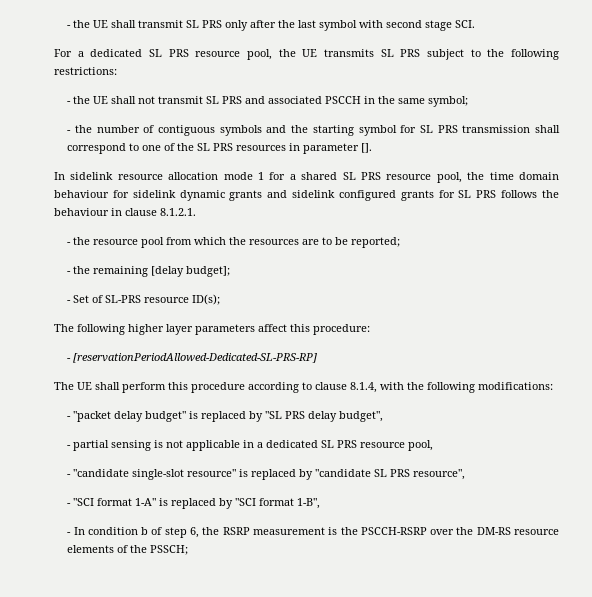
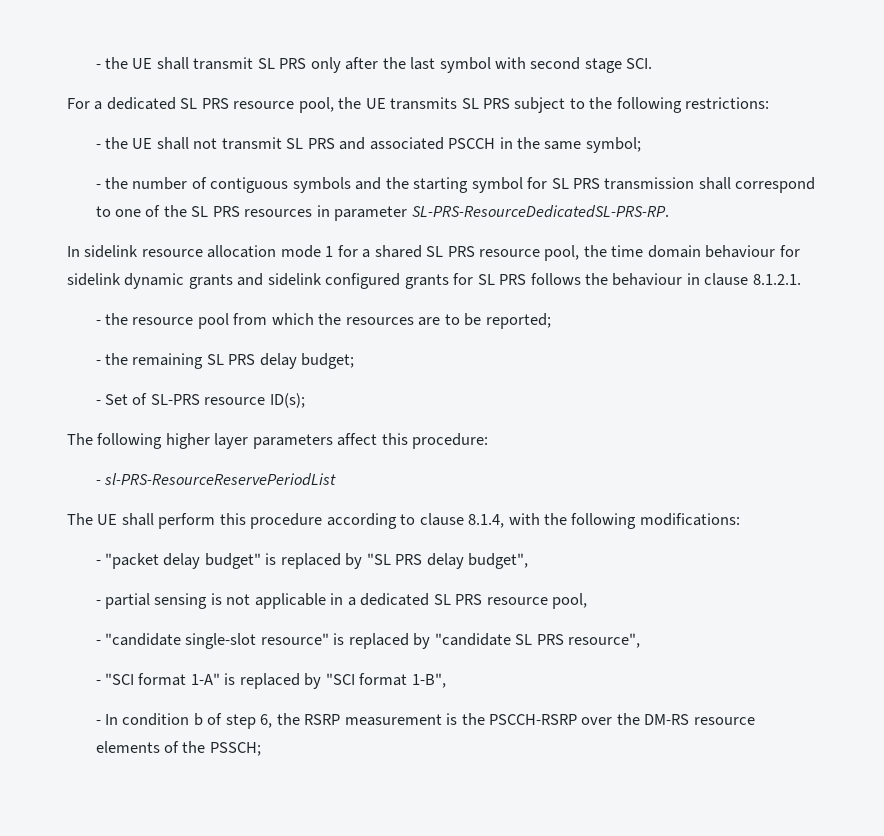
- - the number of contiguous symbols and the starting symbol for SL PRS transmission shall correspond to one of the SL PRS resources in parameter [].
+ - the number of contiguous symbols and the starting symbol for SL PRS transmission shall correspond to one of the SL PRS resources in parameter SL-PRS-ResourceDedicatedSL-PRS-RP.
- - the remaining [delay budget];
+ - the remaining SL PRS delay budget;
- - [reservationPeriodAllowed-Dedicated-SL-PRS-RP]
+ - sl-PRS-ResourceReservePeriodList

